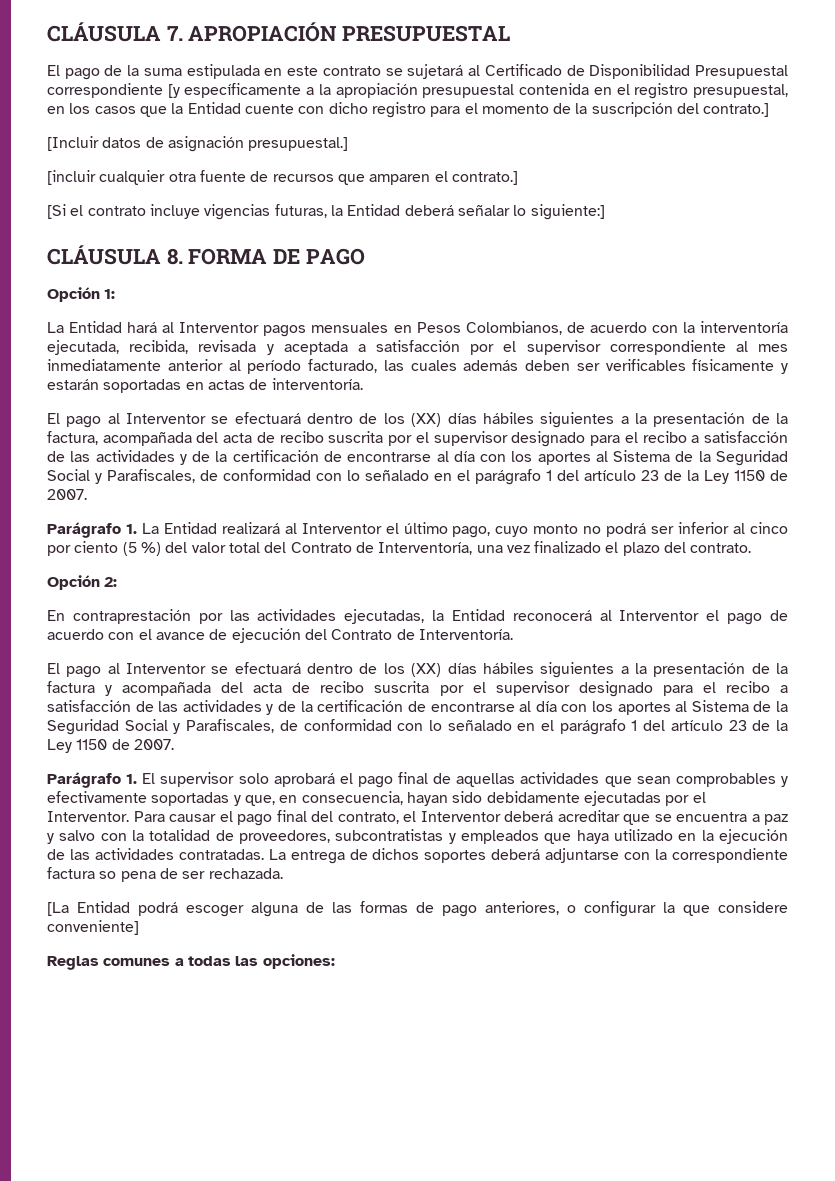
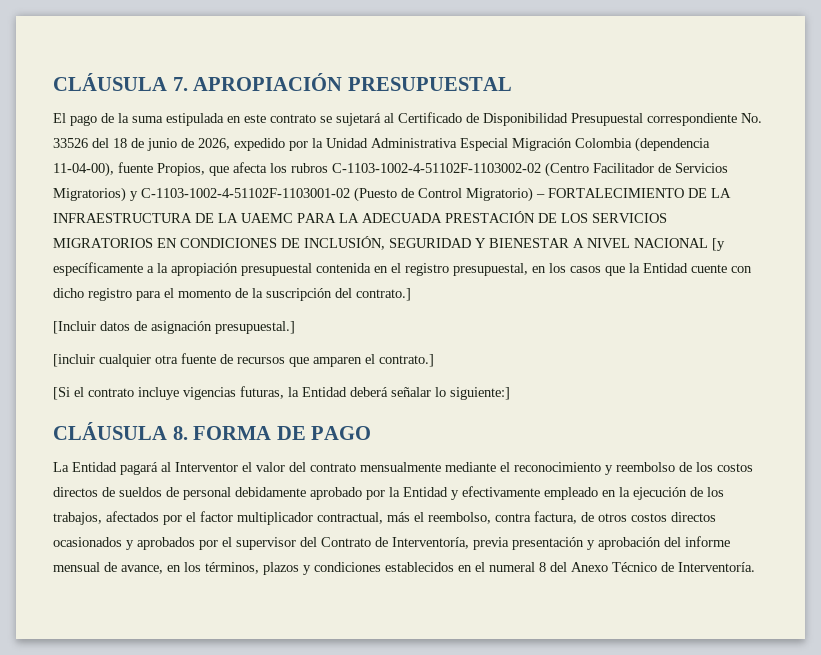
- El pago de la suma estipulada en este contrato se sujetará al Certificado de Disponibilidad Presupuestal correspondiente [y específicamente a la apropiación presupuestal contenida en el registro presupuestal, en los casos que la Entidad cuente con dicho registro para el momento de la suscripción del contrato.]
+ El pago de la suma estipulada en este contrato se sujetará al Certificado de Disponibilidad Presupuestal correspondiente No. 33526 del 18 de junio de 2026, expedido por la Unidad Administrativa Especial Migración Colombia (dependencia 11-04-00), fuente Propios, que afecta los rubros C-1103-1002-4-51102F-1103002-02 (Centro Facilitador de Servicios Migratorios) y C-1103-1002-4-51102F-1103001-02 (Puesto de Control Migratorio) – FORTALECIMIENTO DE LA INFRAESTRUCTURA DE LA UAEMC PARA LA ADECUADA PRESTACIÓN DE LOS SERVICIOS MIGRATORIOS EN CONDICIONES DE INCLUSIÓN, SEGURIDAD Y BIENESTAR A NIVEL NACIONAL [y específicamente a la apropiación presupuestal contenida en el registro presupuestal, en los casos que la Entidad cuente con dicho registro para el momento de la suscripción del contrato.]
- Opción 1:
- La Entidad hará al Interventor pagos mensuales en Pesos Colombianos, de acuerdo con la interventoría ejecutada, recibida, revisada y aceptada a satisfacción por el supervisor correspondiente al mes inmediatamente anterior al período facturado, las cuales además deben ser verificables físicamente y estarán soportadas en actas de interventoría.
- El pago al Interventor se efectuará dentro de los (XX) días hábiles siguientes a la presentación de la factura, acompañada del acta de recibo suscrita por el supervisor designado para el recibo a satisfacción de las actividades y de la certificación de encontrarse al día con los aportes al Sistema de la Seguridad Social y Parafiscales, de conformidad con lo señalado en el parágrafo 1 del artículo 23 de la Ley 1150 de 2007.
- Parágrafo 1. La Entidad realizará al Interventor el último pago, cuyo monto no podrá ser inferior al cinco por ciento (5 %) del valor total del Contrato de Interventoría, una vez finalizado el plazo del contrato.
- Opción 2:
- En contraprestación por las actividades ejecutadas, la Entidad reconocerá al Interventor el pago de acuerdo con el avance de ejecución del Contrato de Interventoría.
- El pago al Interventor se efectuará dentro de los (XX) días hábiles siguientes a la presentación de la factura y acompañada del acta de recibo suscrita por el supervisor designado para el recibo a satisfacción de las actividades y de la certificación de encontrarse al día con los aportes al Sistema de la Seguridad Social y Parafiscales, de conformidad con lo señalado en el parágrafo 1 del artículo 23 de la Ley 1150 de 2007.
- Parágrafo 1. El supervisor solo aprobará el pago final de aquellas actividades que sean comprobables y efectivamente soportadas y que, en consecuencia, hayan sido debidamente ejecutadas por el Interventor. Para causar el pago final del contrato, el Interventor deberá acreditar que se encuentra a paz y salvo con la totalidad de proveedores, subcontratistas y empleados que haya utilizado en la ejecución de las actividades contratadas. La entrega de dichos soportes deberá adjuntarse con la correspondiente factura so pena de ser rechazada.
- [La Entidad podrá escoger alguna de las formas de pago anteriores, o configurar la que considere conveniente]
- Reglas comunes a todas las opciones:
+ La Entidad pagará al Interventor el valor del contrato mensualmente mediante el reconocimiento y reembolso de los costos directos de sueldos de personal debidamente aprobado por la Entidad y efectivamente empleado en la ejecución de los trabajos, afectados por el factor multiplicador contractual, más el reembolso, contra factura, de otros costos directos ocasionados y aprobados por el supervisor del Contrato de Interventoría, previa presentación y aprobación del informe mensual de avance, en los términos, plazos y condiciones establecidos en el numeral 8 del Anexo Técnico de Interventoría.

